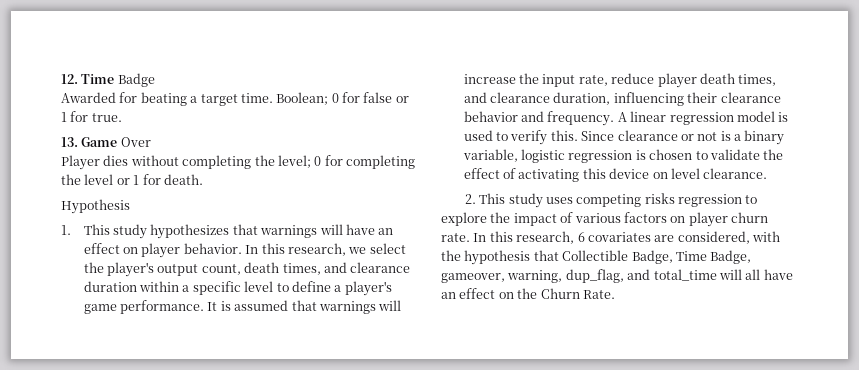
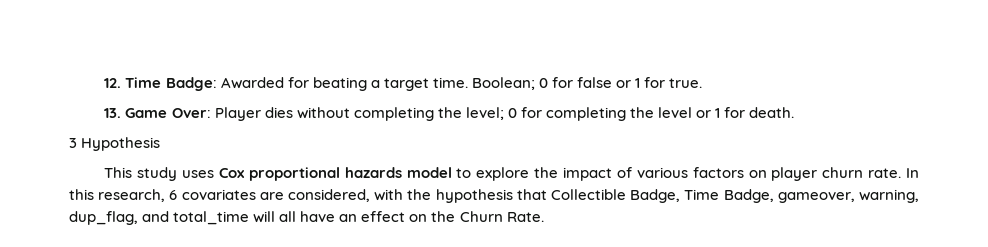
- 12. Time Badge
- Awarded for beating a target time.
+ 12. Time Badge: Awarded for beating a target time.
- 13. Game Over
- Player dies without completing the level; 0 for completing the level or 1 for death.
+ 13. Game Over: Player dies without completing the level; 0 for completing the level or 1 for death.
- Hypothesis
+ 3 Hypothesis
- 1. This study hypothesizes that warnings will have an effect on player behavior. In this research, we select the player's output count, death times, and clearance duration within a specific level to define a player's game performance. It is assumed that warnings will increase the input rate, reduce player death times, and clearance duration, influencing their clearance behavior and frequency. A linear regression model is used to verify this. Since clearance or not is a binary variable, logistic regression is chosen to validate the effect of activating this device on level clearance.
- 2. This study uses competing risks regression to explore the impact of various factors on player churn rate.
+ This study uses Cox proportional hazards model to explore the impact of various factors on player churn rate.

